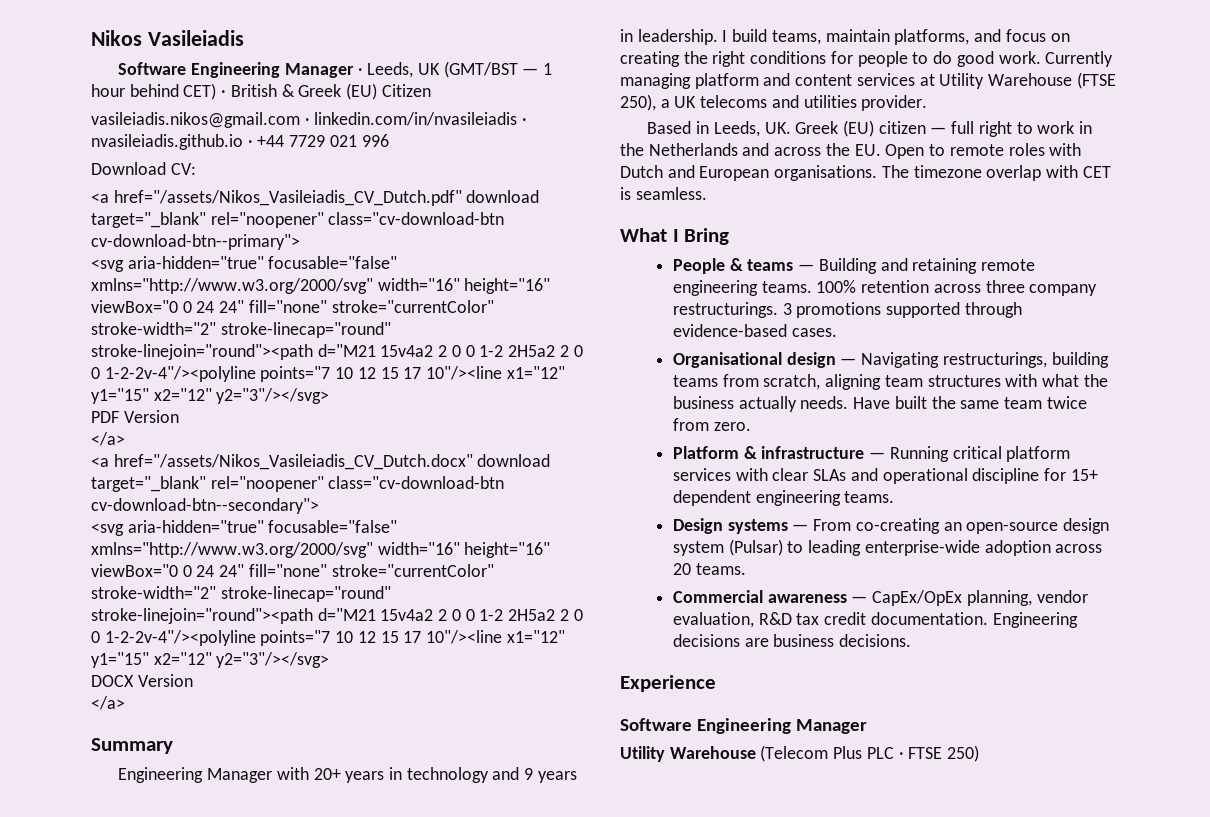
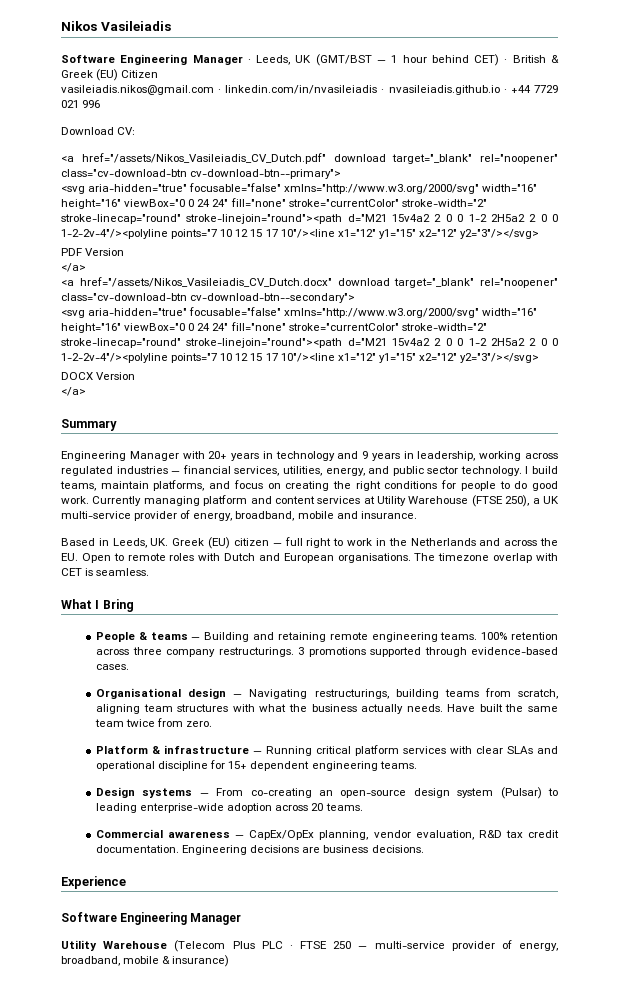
- Engineering Manager with 20+ years in technology and 9 years in leadership.
+ Engineering Manager with 20+ years in technology and 9 years in leadership, working across regulated industries — financial services, utilities, energy, and public sector technology.
- Currently managing platform and content services at Utility Warehouse (FTSE 250), a UK telecoms and utilities provider.
+ Currently managing platform and content services at Utility Warehouse (FTSE 250), a UK multi-service provider of energy, broadband, mobile and insurance.
- Utility Warehouse (Telecom Plus PLC · FTSE 250)
+ Utility Warehouse (Telecom Plus PLC · FTSE 250 — multi-service provider of energy, broadband, mobile & insurance)

